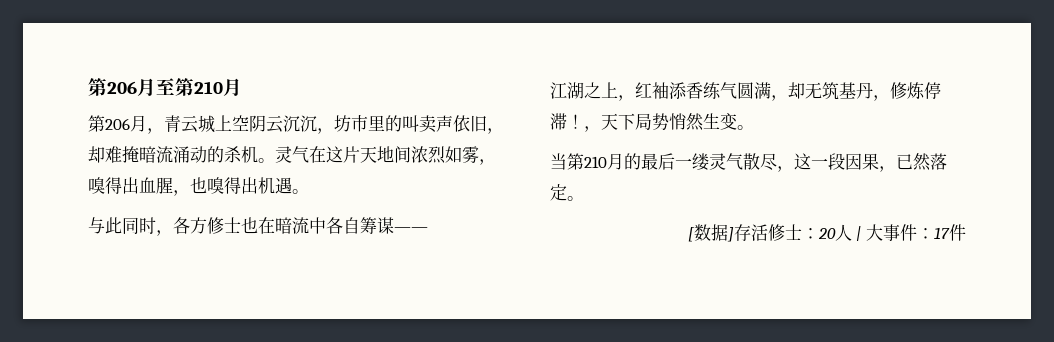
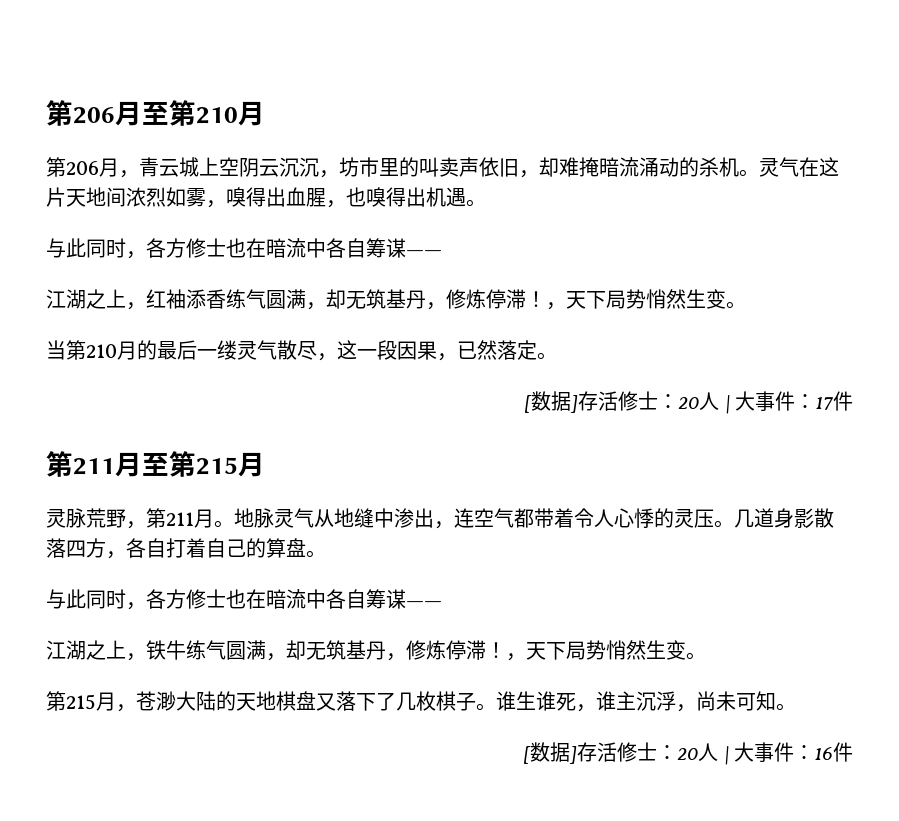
+ 第211月至第215月
+ 灵脉荒野，第211月。地脉灵气从地缝中渗出，连空气都带着令人心悸的灵压。几道身影散落四方，各自打着自己的算盘。
+ 与此同时，各方修士也在暗流中各自筹谋——
+ 江湖之上，铁牛练气圆满，却无筑基丹，修炼停滞！，天下局势悄然生变。
+ 第215月，苍渺大陆的天地棋盘又落下了几枚棋子。谁生谁死，谁主沉浮，尚未可知。
+ [数据]存活修士：20人 | 大事件：16件

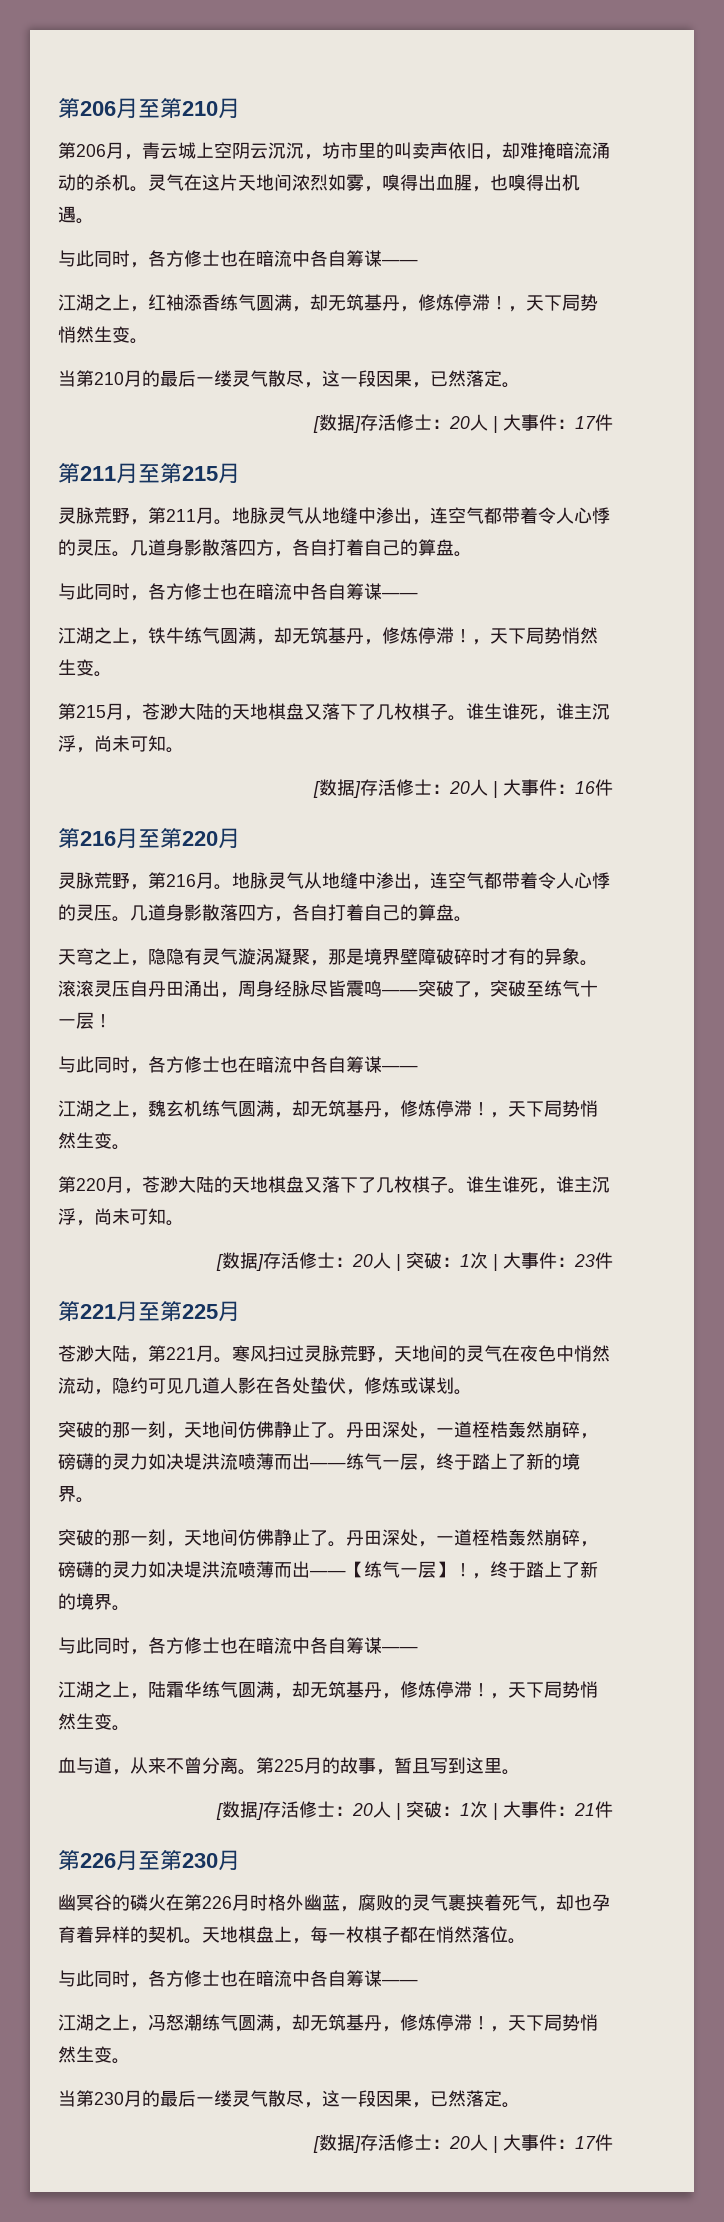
+ 第216月至第220月
+ 灵脉荒野，第216月。地脉灵气从地缝中渗出，连空气都带着令人心悸的灵压。几道身影散落四方，各自打着自己的算盘。
+ 天穹之上，隐隐有灵气漩涡凝聚，那是境界壁障破碎时才有的异象。滚滚灵压自丹田涌出，周身经脉尽皆震鸣——突破了，突破至练气十一层！
+ 与此同时，各方修士也在暗流中各自筹谋——
+ 江湖之上，魏玄机练气圆满，却无筑基丹，修炼停滞！，天下局势悄然生变。
+ 第220月，苍渺大陆的天地棋盘又落下了几枚棋子。谁生谁死，谁主沉浮，尚未可知。
+ [数据]存活修士：20人 | 突破：1次 | 大事件：23件
+ 第221月至第225月
+ 苍渺大陆，第221月。寒风扫过灵脉荒野，天地间的灵气在夜色中悄然流动，隐约可见几道人影在各处蛰伏，修炼或谋划。
+ 突破的那一刻，天地间仿佛静止了。丹田深处，一道桎梏轰然崩碎，磅礴的灵力如决堤洪流喷薄而出——练气一层，终于踏上了新的境界。
+ 突破的那一刻，天地间仿佛静止了。丹田深处，一道桎梏轰然崩碎，磅礴的灵力如决堤洪流喷薄而出——【练气一层】！，终于踏上了新的境界。
+ 与此同时，各方修士也在暗流中各自筹谋——
+ 江湖之上，陆霜华练气圆满，却无筑基丹，修炼停滞！，天下局势悄然生变。
+ 血与道，从来不曾分离。第225月的故事，暂且写到这里。
+ [数据]存活修士：20人 | 突破：1次 | 大事件：21件
+ 第226月至第230月
+ 幽冥谷的磷火在第226月时格外幽蓝，腐败的灵气裹挟着死气，却也孕育着异样的契机。天地棋盘上，每一枚棋子都在悄然落位。
+ 与此同时，各方修士也在暗流中各自筹谋——
+ 江湖之上，冯怒潮练气圆满，却无筑基丹，修炼停滞！，天下局势悄然生变。
+ 当第230月的最后一缕灵气散尽，这一段因果，已然落定。
+ [数据]存活修士：20人 | 大事件：17件

